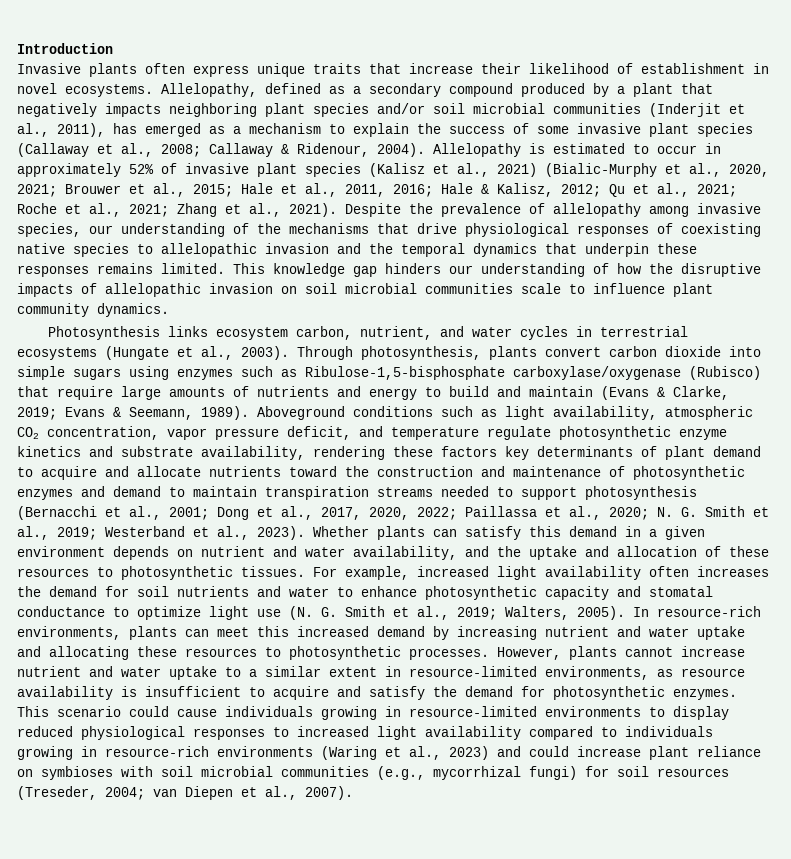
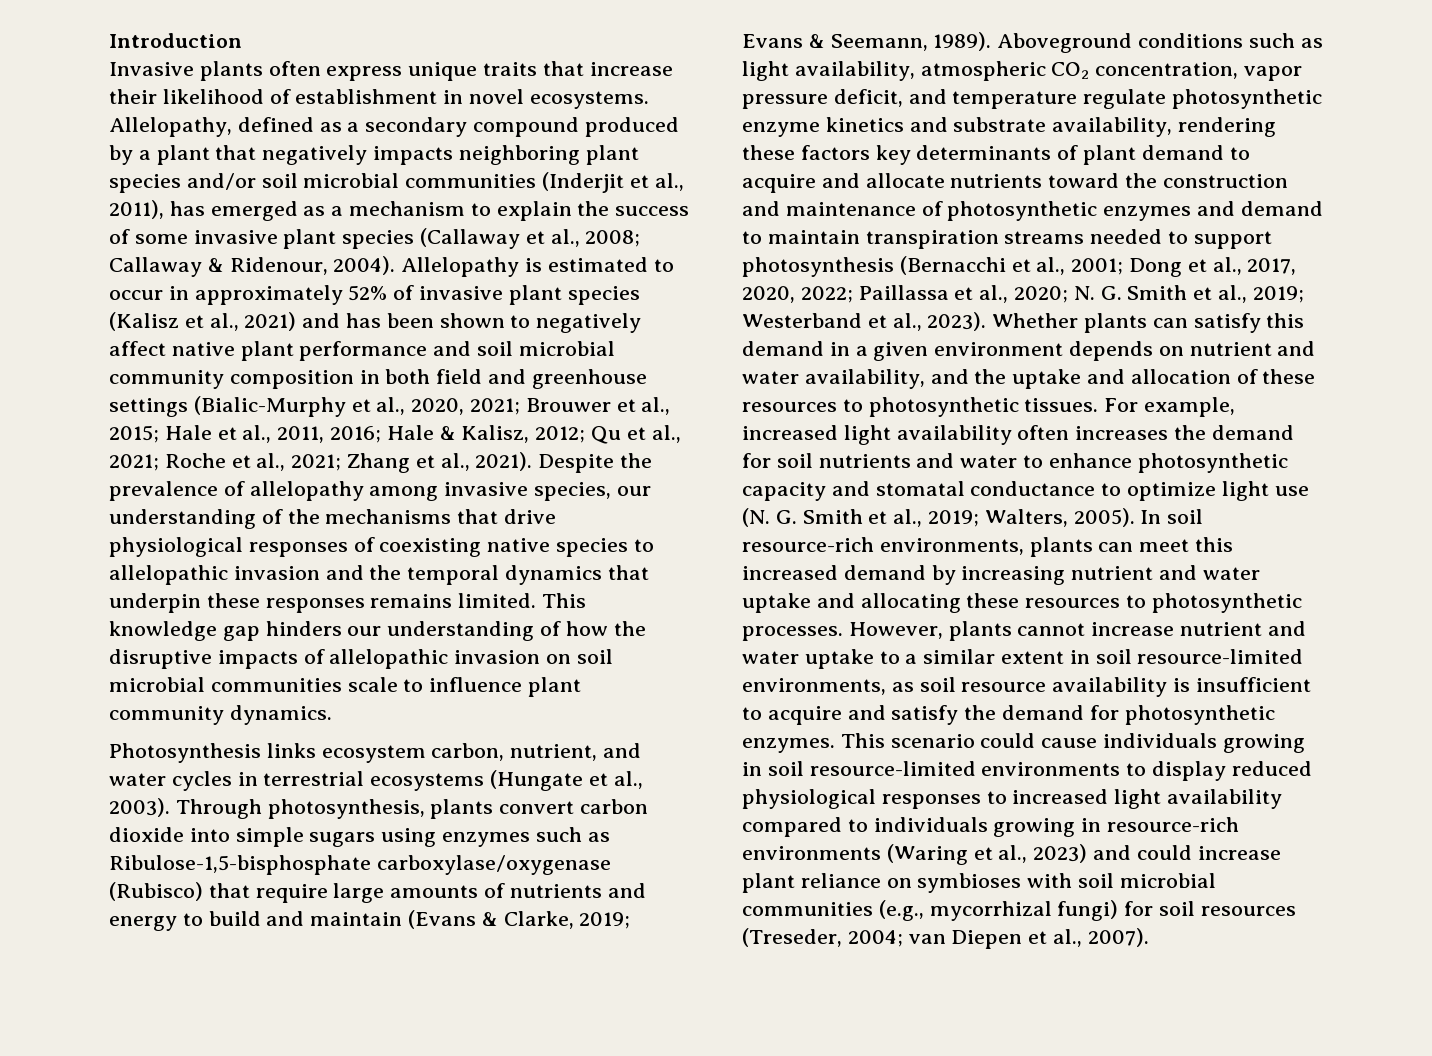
- Allelopathy is estimated to occur in approximately 52% of invasive plant species (Kalisz et al., 2021) (Bialic-Murphy et al., 2020, 2021; Brouwer et al., 2015; Hale et al., 2011, 2016; Hale & Kalisz, 2012; Qu et al., 2021; Roche et al., 2021; Zhang et al., 2021).
+ Allelopathy is estimated to occur in approximately 52% of invasive plant species (Kalisz et al., 2021) and has been shown to negatively affect native plant performance and soil microbial community composition in both field and greenhouse settings (Bialic-Murphy et al., 2020, 2021; Brouwer et al., 2015; Hale et al., 2011, 2016; Hale & Kalisz, 2012; Qu et al., 2021; Roche et al., 2021; Zhang et al., 2021).
- In resource-rich environments, plants can meet this increased demand by increasing nutrient and water uptake and allocating these resources to photosynthetic processes.
+ In soil resource-rich environments, plants can meet this increased demand by increasing nutrient and water uptake and allocating these resources to photosynthetic processes.
- However, plants cannot increase nutrient and water uptake to a similar extent in resource-limited environments, as resource availability is insufficient to acquire and satisfy the demand for photosynthetic enzymes.
+ However, plants cannot increase nutrient and water uptake to a similar extent in soil resource-limited environments, as soil resource availability is insufficient to acquire and satisfy the demand for photosynthetic enzymes.
- This scenario could cause individuals growing in resource-limited environments to display reduced physiological responses to increased light availability compared to individuals growing in resource-rich environments (Waring et al., 2023) and could increase plant reliance on symbioses with soil microbial communities (e.g., mycorrhizal fungi) for soil resources (Treseder, 2004; van Diepen et al., 2007).
+ This scenario could cause individuals growing in soil resource-limited environments to display reduced physiological responses to increased light availability compared to individuals growing in resource-rich environments (Waring et al., 2023) and could increase plant reliance on symbioses with soil microbial communities (e.g., mycorrhizal fungi) for soil resources (Treseder, 2004; van Diepen et al., 2007).

